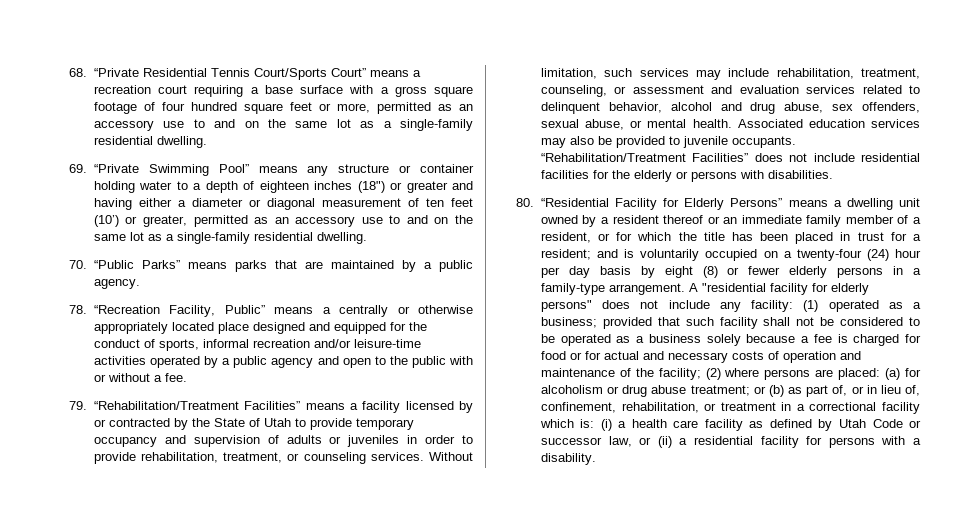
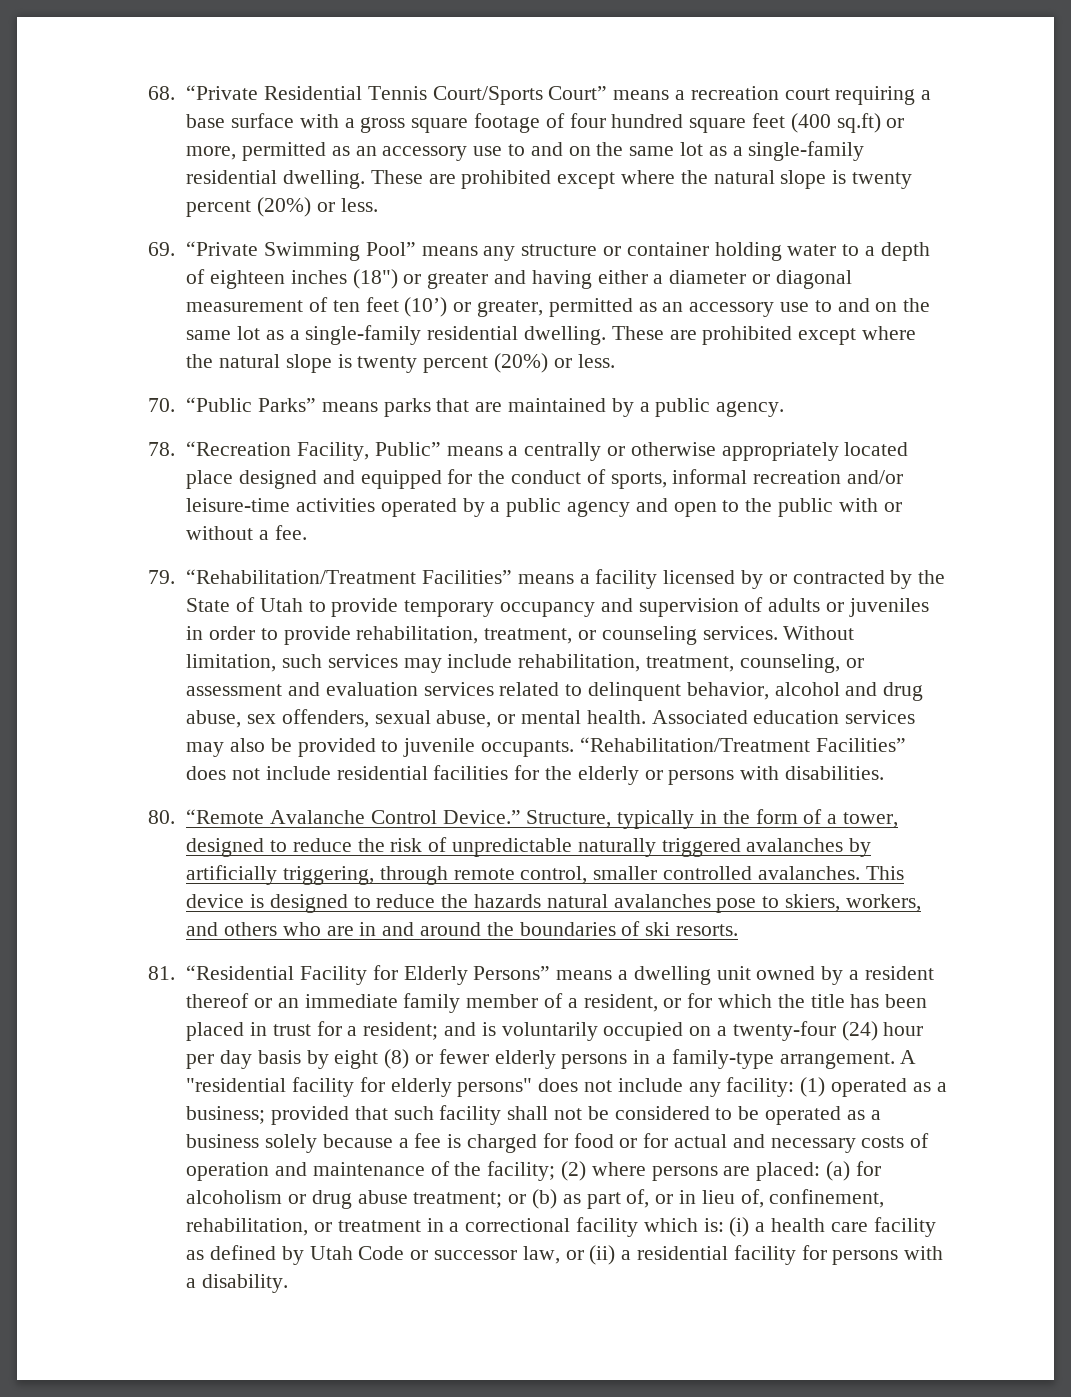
- 68. “Private Residential Tennis Court/Sports Court” means a recreation court requiring a base surface with a gross square footage of four hundred square feet or more, permitted as an accessory use to and on the same lot as a single-family residential dwelling.
+ 68. “Private Residential Tennis Court/Sports Court” means a recreation court requiring a base surface with a gross square footage of four hundred square feet (400 sq.ft) or more, permitted as an accessory use to and on the same lot as a single-family residential dwelling. These are prohibited except where the natural slope is twenty percent (20%) or less.
- 69. “Private Swimming Pool” means any structure or container holding water to a depth of eighteen inches (18") or greater and having either a diameter or diagonal measurement of ten feet (10’) or greater, permitted as an accessory use to and on the same lot as a single-family residential dwelling.
+ 69. “Private Swimming Pool” means any structure or container holding water to a depth of eighteen inches (18") or greater and having either a diameter or diagonal measurement of ten feet (10’) or greater, permitted as an accessory use to and on the same lot as a single-family residential dwelling. These are prohibited except where the natural slope is twenty percent (20%) or less.
- 80. “Residential Facility for Elderly Persons” means a dwelling unit owned by a resident thereof or an immediate family member of a resident, or for which the title has been placed in trust for a resident; and is voluntarily occupied on a twenty-four (24) hour per day basis by eight (8) or fewer elderly persons in a family-type arrangement.
+ 80. “Remote Avalanche Control Device.” Structure, typically in the form of a tower, designed to reduce the risk of unpredictable naturally triggered avalanches by artificially triggering, through remote control, smaller controlled avalanches. This device is designed to reduce the hazards natural avalanches pose to skiers, workers, and others who are in and around the boundaries of ski resorts.
+ 81. “Residential Facility for Elderly Persons” means a dwelling unit owned by a resident thereof or an immediate family member of a resident, or for which the title has been placed in trust for a resident; and is voluntarily occupied on a twenty-four (24) hour per day basis by eight (8) or fewer elderly persons in a family-type arrangement.

